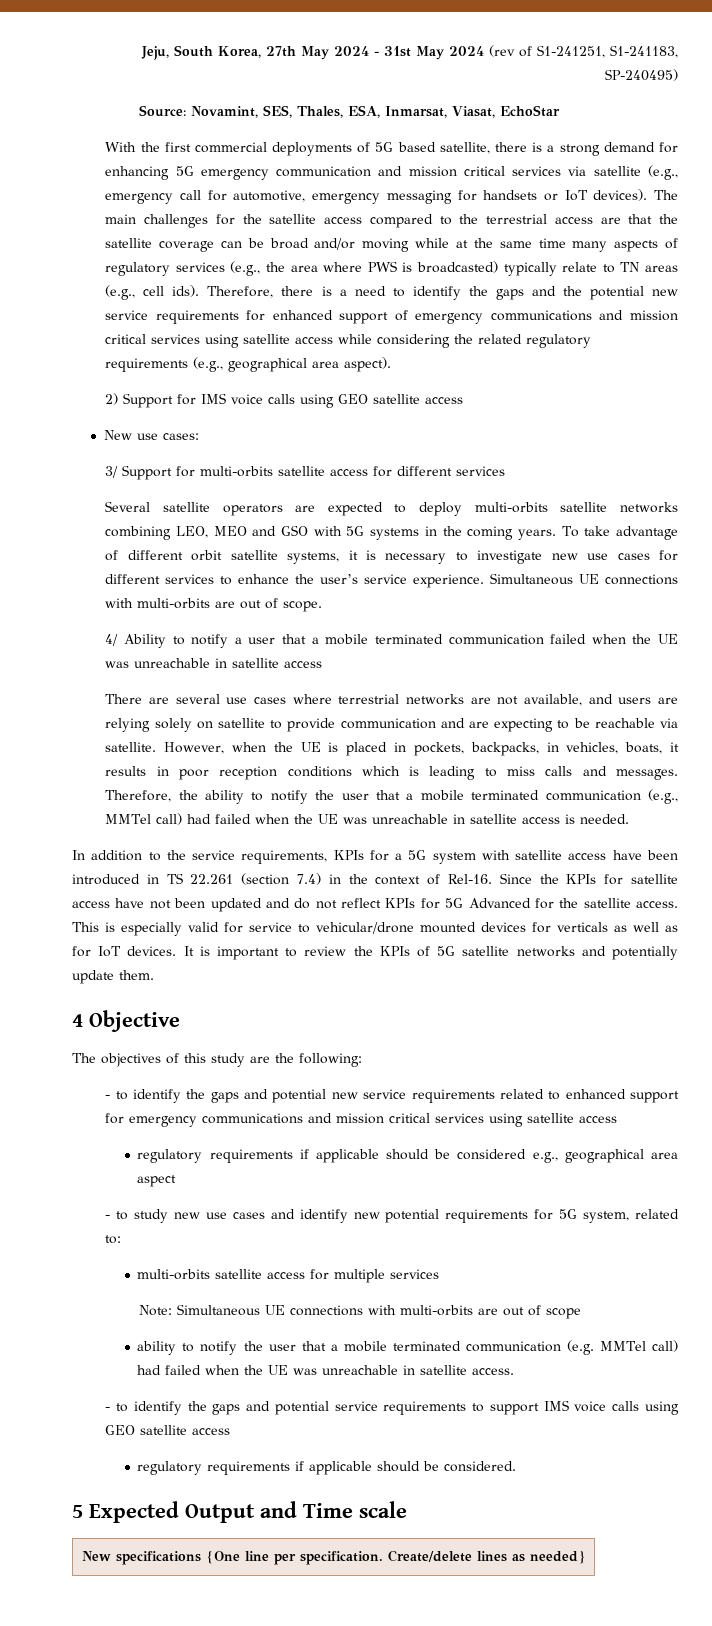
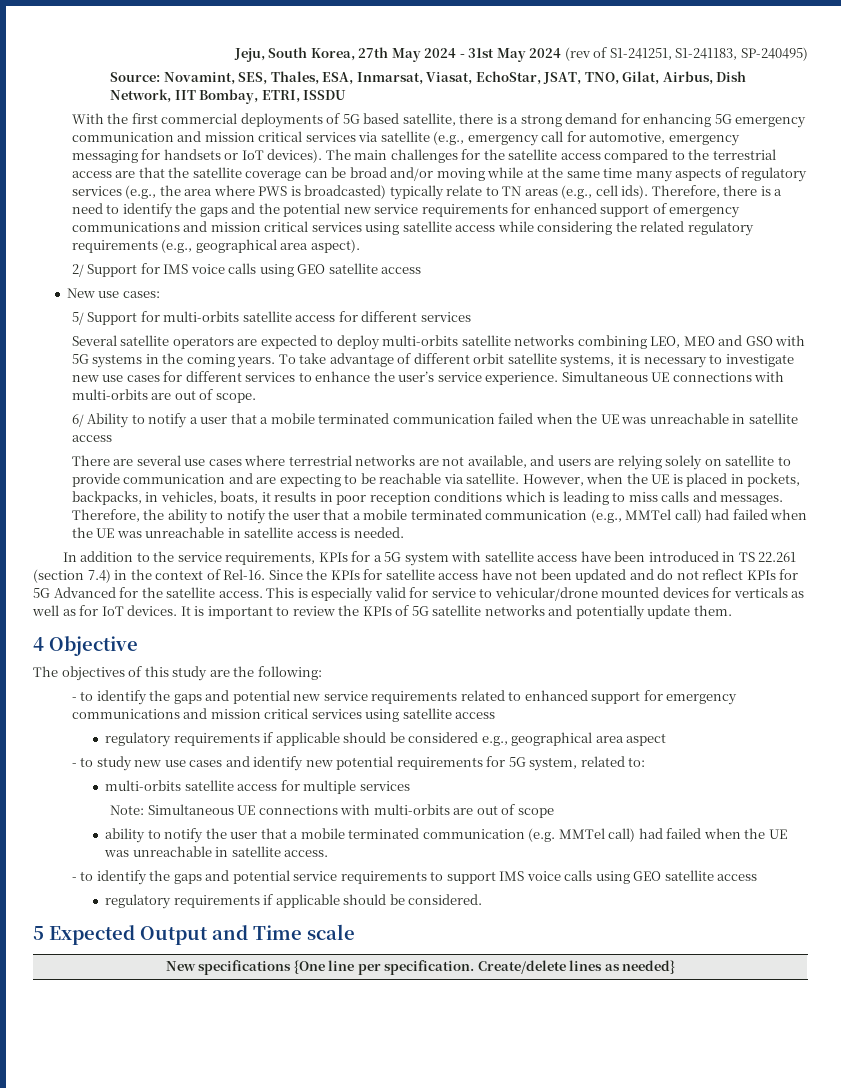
- Source: Novamint, SES, Thales, ESA, Inmarsat, Viasat, EchoStar
+ Source: Novamint, SES, Thales, ESA, Inmarsat, Viasat, EchoStar, JSAT, TNO, Gilat, Airbus, Dish Network, IIT Bombay, ETRI, ISSDU
- 2) Support for IMS voice calls using GEO satellite access
+ 2/ Support for IMS voice calls using GEO satellite access
- 3/ Support for multi-orbits satellite access for different services
+ 5/ Support for multi-orbits satellite access for different services
- 4/ Ability to notify a user that a mobile terminated communication failed when the UE was unreachable in satellite access
+ 6/ Ability to notify a user that a mobile terminated communication failed when the UE was unreachable in satellite access

